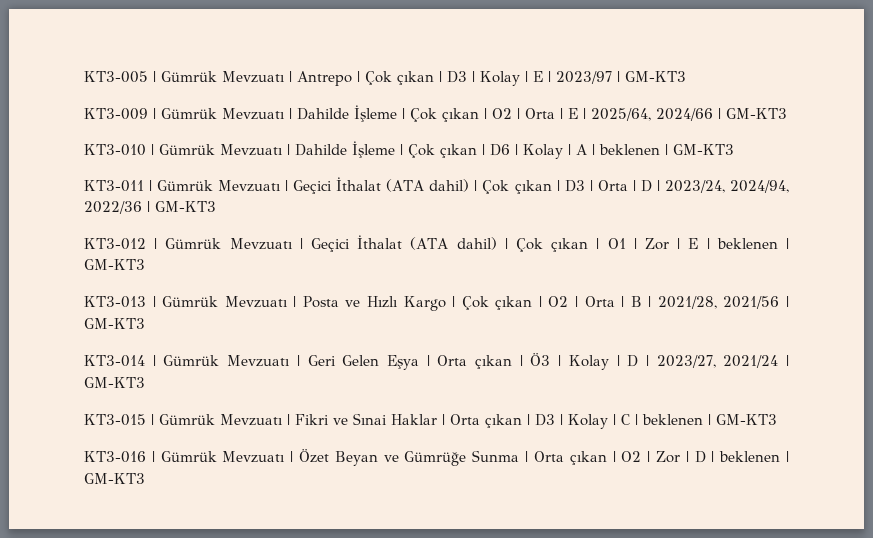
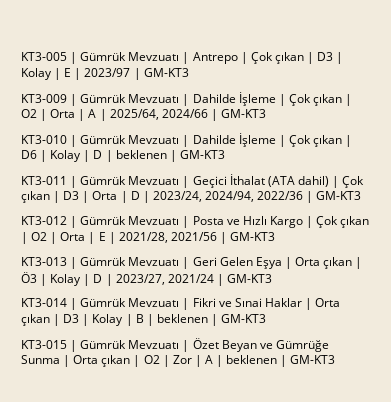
- KT3-009 | Gümrük Mevzuatı | Dahilde İşleme | Çok çıkan | O2 | Orta | E | 2025/64, 2024/66 | GM-KT3
+ KT3-009 | Gümrük Mevzuatı | Dahilde İşleme | Çok çıkan | O2 | Orta | A | 2025/64, 2024/66 | GM-KT3
- KT3-010 | Gümrük Mevzuatı | Dahilde İşleme | Çok çıkan | D6 | Kolay | A | beklenen | GM-KT3
+ KT3-010 | Gümrük Mevzuatı | Dahilde İşleme | Çok çıkan | D6 | Kolay | D | beklenen | GM-KT3
- KT3-012 | Gümrük Mevzuatı | Geçici İthalat (ATA dahil) | Çok çıkan | O1 | Zor | E | beklenen | GM-KT3
- KT3-013 | Gümrük Mevzuatı | Posta ve Hızlı Kargo | Çok çıkan | O2 | Orta | B | 2021/28, 2021/56 | GM-KT3
+ KT3-012 | Gümrük Mevzuatı | Posta ve Hızlı Kargo | Çok çıkan | O2 | Orta | E | 2021/28, 2021/56 | GM-KT3
- KT3-014 | Gümrük Mevzuatı | Geri Gelen Eşya | Orta çıkan | Ö3 | Kolay | D | 2023/27, 2021/24 | GM-KT3
+ KT3-013 | Gümrük Mevzuatı | Geri Gelen Eşya | Orta çıkan | Ö3 | Kolay | D | 2023/27, 2021/24 | GM-KT3
- KT3-015 | Gümrük Mevzuatı | Fikri ve Sınai Haklar | Orta çıkan | D3 | Kolay | C | beklenen | GM-KT3
- KT3-016 | Gümrük Mevzuatı | Özet Beyan ve Gümrüğe Sunma | Orta çıkan | O2 | Zor | D | beklenen | GM-KT3
+ KT3-014 | Gümrük Mevzuatı | Fikri ve Sınai Haklar | Orta çıkan | D3 | Kolay | B | beklenen | GM-KT3
+ KT3-015 | Gümrük Mevzuatı | Özet Beyan ve Gümrüğe Sunma | Orta çıkan | O2 | Zor | A | beklenen | GM-KT3

